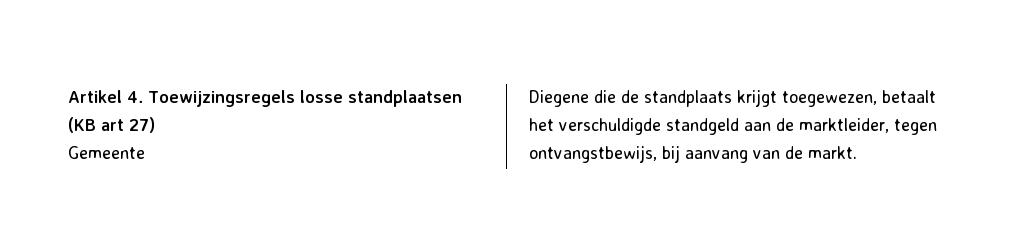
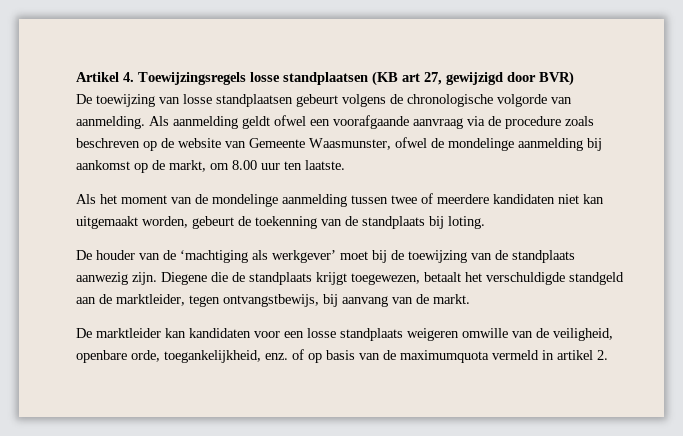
- Artikel 4. Toewijzingsregels losse standplaatsen (KB art 27)
- Gemeente
- Diegene die de standplaats krijgt toegewezen, betaalt het verschuldigde standgeld aan de marktleider, tegen ontvangstbewijs, bij aanvang van de markt.
+ Artikel 4. Toewijzingsregels losse standplaatsen (KB art 27, gewijzigd door BVR)
+ De toewijzing van losse standplaatsen gebeurt volgens de chronologische volgorde van aanmelding. Als aanmelding geldt ofwel een voorafgaande aanvraag via de procedure zoals beschreven op de website van Gemeente Waasmunster, ofwel de mondelinge aanmelding bij aankomst op de markt, om 8.00 uur ten laatste.
+ Als het moment van de mondelinge aanmelding tussen twee of meerdere kandidaten niet kan uitgemaakt worden, gebeurt de toekenning van de standplaats bij loting.
+ De houder van de ‘machtiging als werkgever’ moet bij de toewijzing van de standplaats aanwezig zijn. Diegene die de standplaats krijgt toegewezen, betaalt het verschuldigde standgeld aan de marktleider, tegen ontvangstbewijs, bij aanvang van de markt.
+ De marktleider kan kandidaten voor een losse standplaats weigeren omwille van de veiligheid, openbare orde, toegankelijkheid, enz. of op basis van de maximumquota vermeld in artikel 2.

